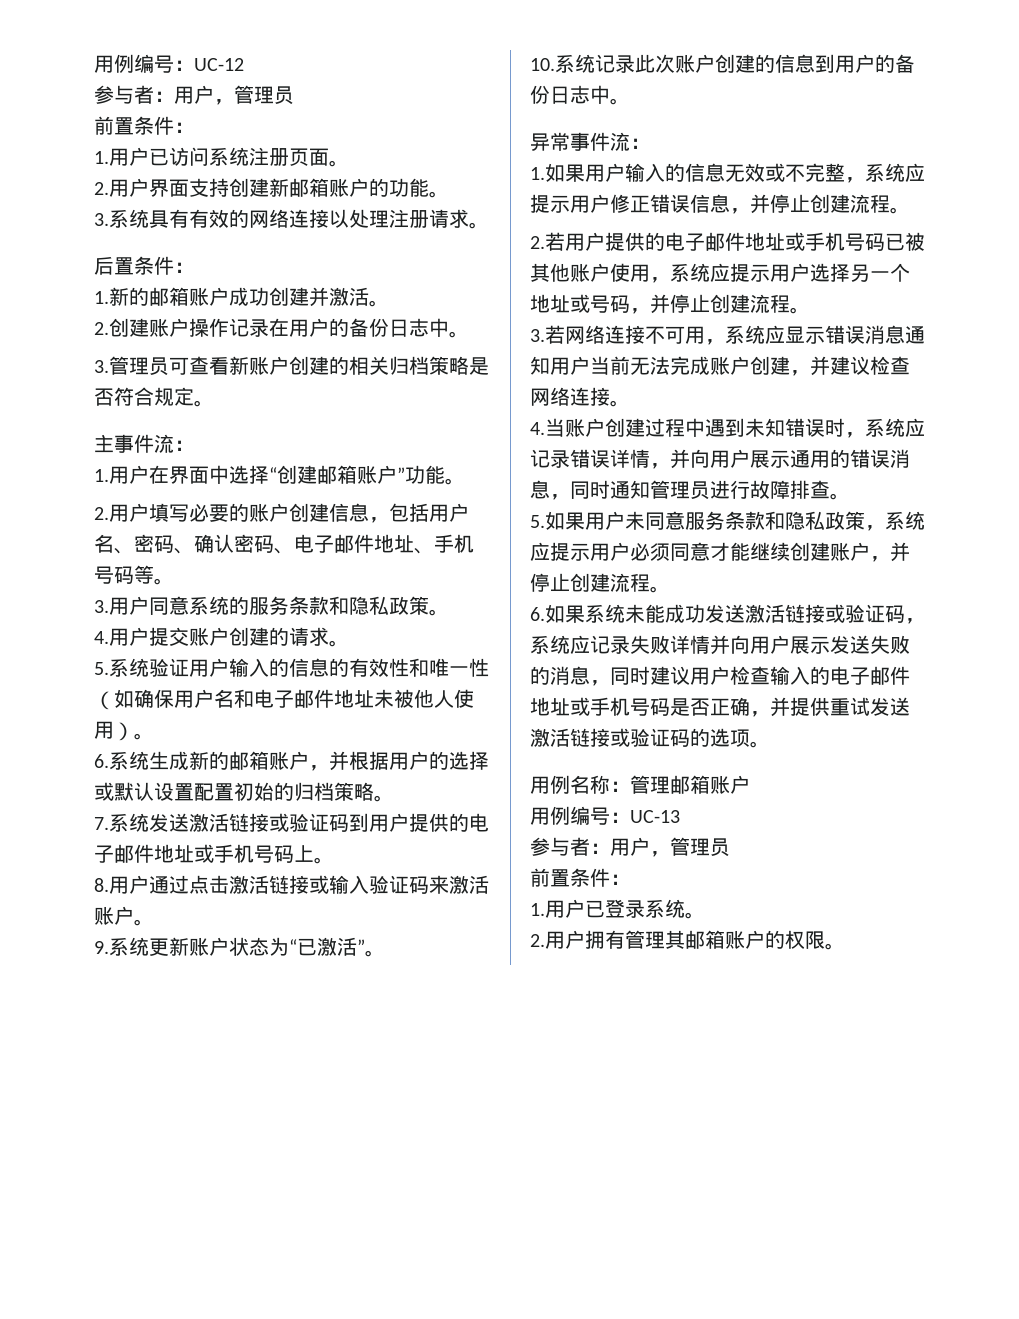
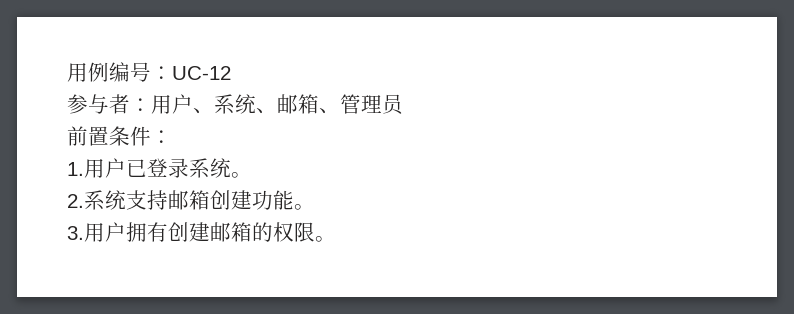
  用例编号：UC-12
- 参与者：用户，管理员
- 前置条件：
- 1.用户已访问系统注册页面。
- 2.用户界面支持创建新邮箱账户的功能。
- 3.系统具有有效的网络连接以处理注册请求。
- 后置条件：
- 1.新的邮箱账户成功创建并激活。
- 2.创建账户操作记录在用户的备份日志中。
- 3.管理员可查看新账户创建的相关归档策略是否符合规定。
- 主事件流：
- 1.用户在界面中选择“创建邮箱账户”功能。
- 2.用户填写必要的账户创建信息，包括用户名、密码、确认密码、电子邮件地址、手机号码等。
- 3.用户同意系统的服务条款和隐私政策。
- 4.用户提交账户创建的请求。
- 5.系统验证用户输入的信息的有效性和唯一性（如确保用户名和电子邮件地址未被他人使用）。
- 6.系统生成新的邮箱账户，并根据用户的选择或默认设置配置初始的归档策略。
- 7.系统发送激活链接或验证码到用户提供的电子邮件地址或手机号码上。
- 8.用户通过点击激活链接或输入验证码来激活账户。
- 9.系统更新账户状态为“已激活”。
- 10.系统记录此次账户创建的信息到用户的备份日志中。
- 异常事件流：
- 1.如果用户输入的信息无效或不完整，系统应提示用户修正错误信息，并停止创建流程。
- 2.若用户提供的电子邮件地址或手机号码已被其他账户使用，系统应提示用户选择另一个地址或号码，并停止创建流程。
- 3.若网络连接不可用，系统应显示错误消息通知用户当前无法完成账户创建，并建议检查网络连接。
- 4.当账户创建过程中遇到未知错误时，系统应记录错误详情，并向用户展示通用的错误消息，同时通知管理员进行故障排查。
- 5.如果用户未同意服务条款和隐私政策，系统应提示用户必须同意才能继续创建账户，并停止创建流程。
- 6.如果系统未能成功发送激活链接或验证码，系统应记录失败详情并向用户展示发送失败的消息，同时建议用户检查输入的电子邮件地址或手机号码是否正确，并提供重试发送激活链接或验证码的选项。
- 用例名称：管理邮箱账户
- 用例编号：UC-13
- 参与者：用户，管理员
+ 参与者：用户、系统、邮箱、管理员
- 2.用户拥有管理其邮箱账户的权限。
+ 2.系统支持邮箱创建功能。
+ 3.用户拥有创建邮箱的权限。

